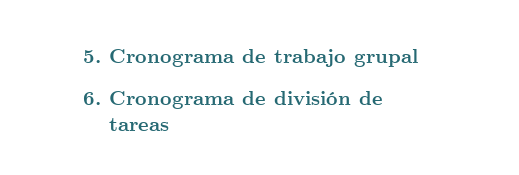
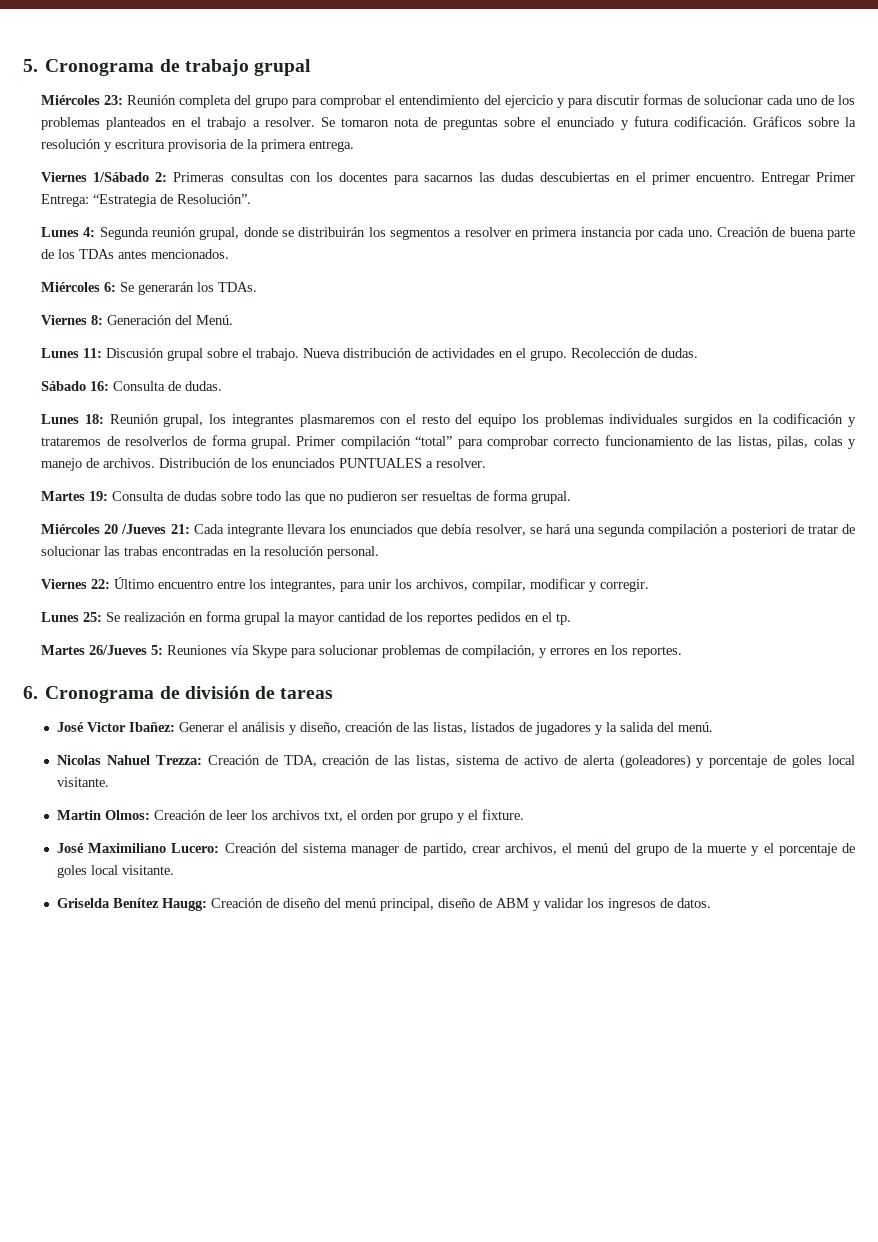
+ Miércoles 23: Reunión completa del grupo para comprobar el entendimiento del ejercicio y para discutir formas de solucionar cada uno de los problemas planteados en el trabajo a resolver. Se tomaron nota de preguntas sobre el enunciado y futura codificación. Gráficos sobre la resolución y escritura provisoria de la primera entrega.
+ Viernes 1/Sábado 2: Primeras consultas con los docentes para sacarnos las dudas descubiertas en el primer encuentro. Entregar Primer Entrega: “Estrategia de Resolución”.
+ Lunes 4: Segunda reunión grupal, donde se distribuirán los segmentos a resolver en primera instancia por cada uno. Creación de buena parte de los TDAs antes mencionados.
+ Miércoles 6: Se generarán los TDAs.
+ Viernes 8: Generación del Menú.
+ Lunes 11: Discusión grupal sobre el trabajo. Nueva distribución de actividades en el grupo. Recolección de dudas.
+ Sábado 16: Consulta de dudas.
+ Lunes 18: Reunión grupal, los integrantes plasmaremos con el resto del equipo los problemas individuales surgidos en la codificación y trataremos de resolverlos de forma grupal. Primer compilación “total” para comprobar correcto funcionamiento de las listas, pilas, colas y manejo de archivos. Distribución de los enunciados PUNTUALES a resolver.
+ Martes 19: Consulta de dudas sobre todo las que no pudieron ser resueltas de forma grupal.
+ Miércoles 20 /Jueves 21: Cada integrante llevara los enunciados que debía resolver, se hará una segunda compilación a posteriori de tratar de solucionar las trabas encontradas en la resolución personal.
+ Viernes 22: Último encuentro entre los integrantes, para unir los archivos, compilar, modificar y corregir.
+ Lunes 25: Se realización en forma grupal la mayor cantidad de los reportes pedidos en el tp.
+ Martes 26/Jueves 5: Reuniones vía Skype para solucionar problemas de compilación, y errores en los reportes.
+ José Victor Ibañez: Generar el análisis y diseño, creación de las listas, listados de jugadores y la salida del menú.
+ Nicolas Nahuel Trezza: Creación de TDA, creación de las listas, sistema de activo de alerta (goleadores) y porcentaje de goles local visitante.
+ Martin Olmos: Creación de leer los archivos txt, el orden por grupo y el fixture.
+ José Maximiliano Lucero: Creación del sistema manager de partido, crear archivos, el menú del grupo de la muerte y el porcentaje de goles local visitante.
+ Griselda Benítez Haugg: Creación de diseño del menú principal, diseño de ABM y validar los ingresos de datos.

